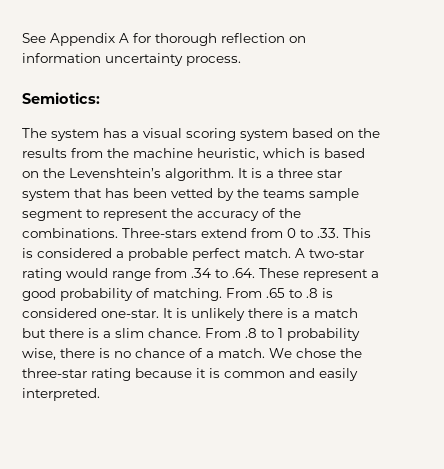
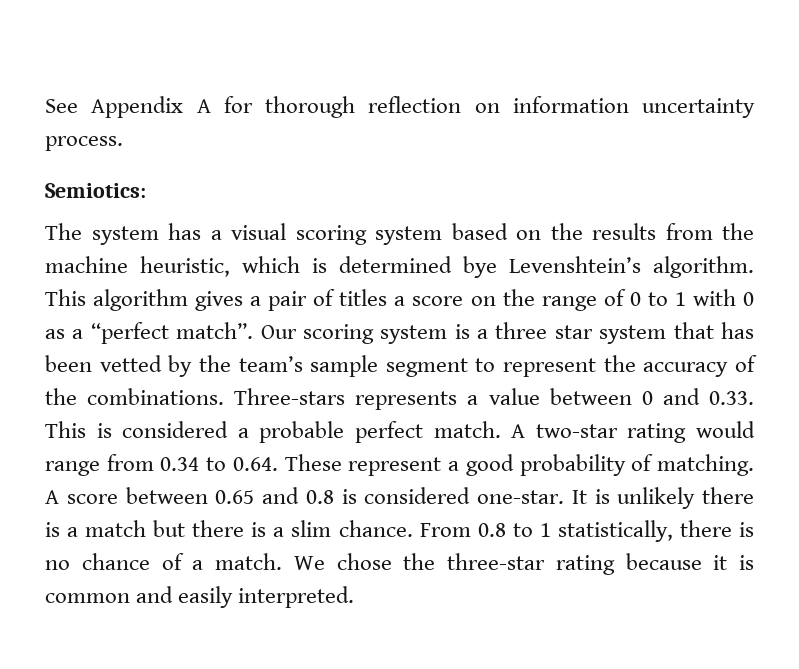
- The system has a visual scoring system based on the results from the machine heuristic, which is based on the Levenshtein’s algorithm. It is a three star system that has been vetted by the teams sample segment to represent the accuracy of the combinations.
+ The system has a visual scoring system based on the results from the machine heuristic, which is determined bye Levenshtein’s algorithm. This algorithm gives a pair of titles a score on the range of 0 to 1 with 0 as a “perfect match”. Our scoring system is a three star system that has been vetted by the team’s sample segment to represent the accuracy of the combinations.
- Three-stars extend from 0 to .33. This is considered a probable perfect match.
+ Three-stars represents a value between 0 and 0.33. This is considered a probable perfect match.
- A two-star rating would range from .34 to .64. These represent a good probability of matching.
+ A two-star rating would range from 0.34 to 0.64. These represent a good probability of matching.
- From .65 to .8 is considered one-star.
+ A score between 0.65 and 0.8 is considered one-star.
- From .8 to 1 probability wise, there is no chance of a match.
+ From 0.8 to 1 statistically, there is no chance of a match.

